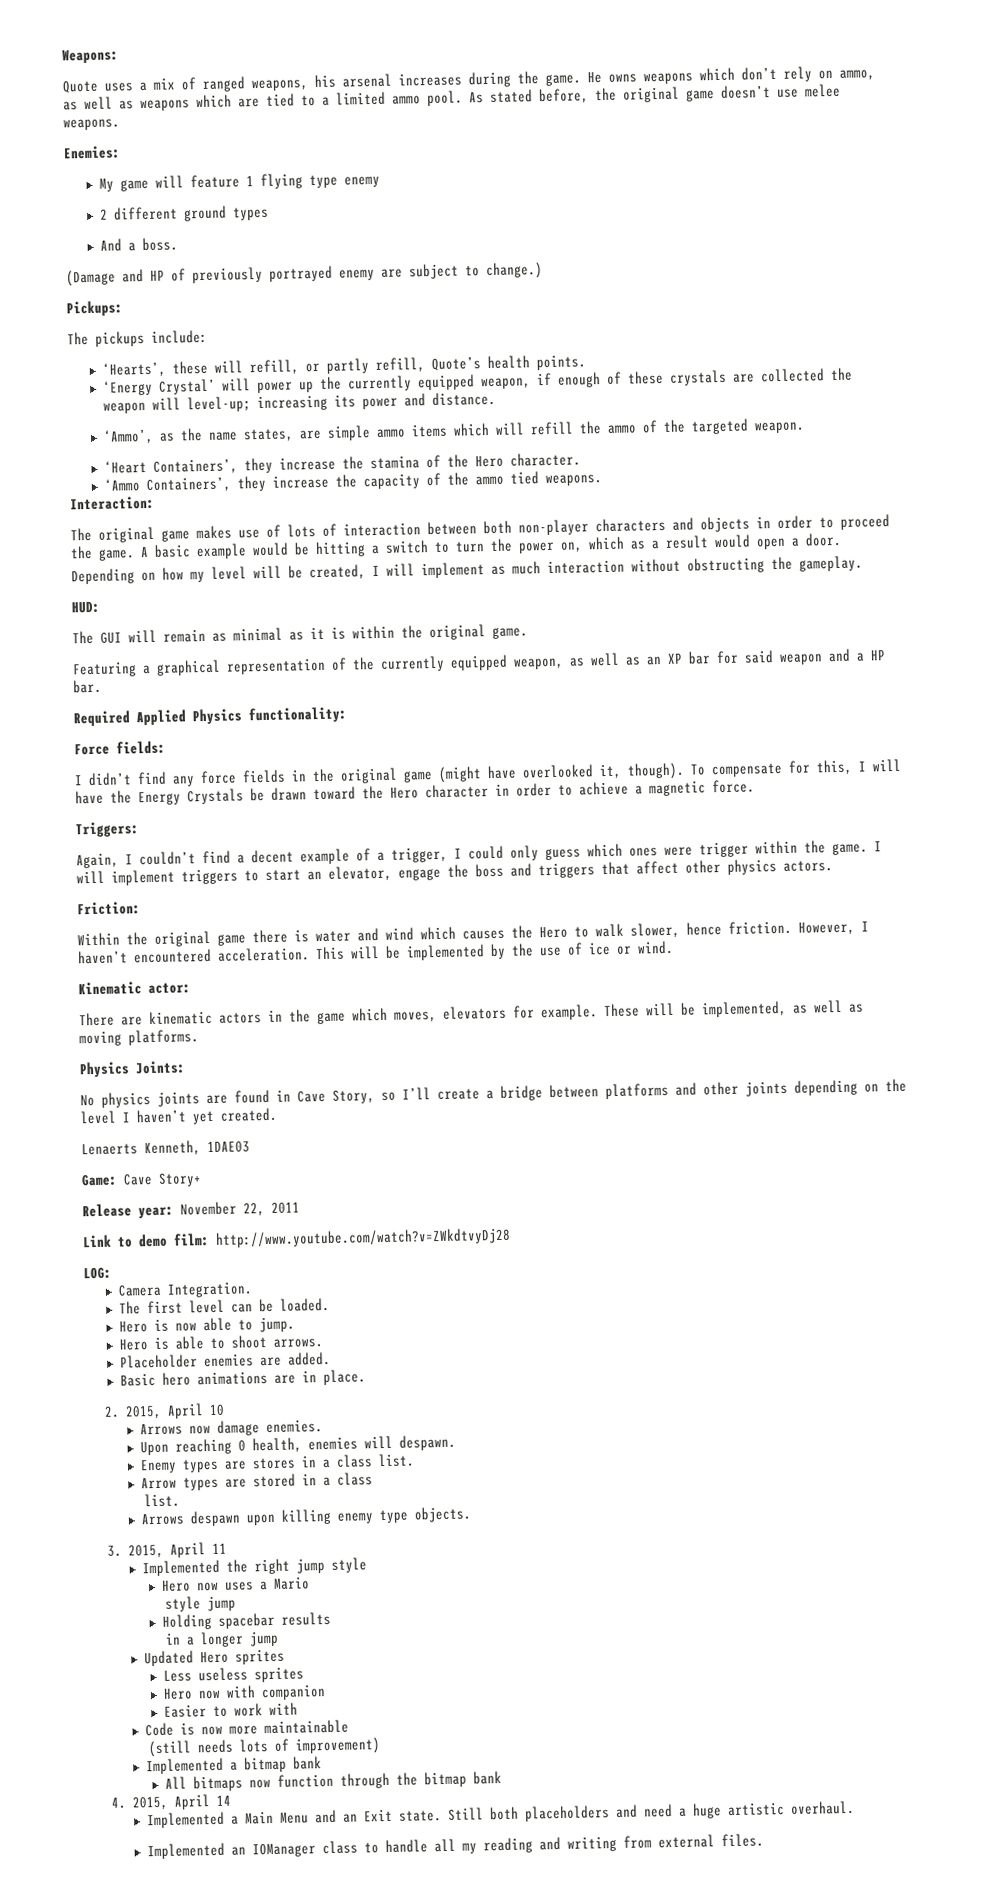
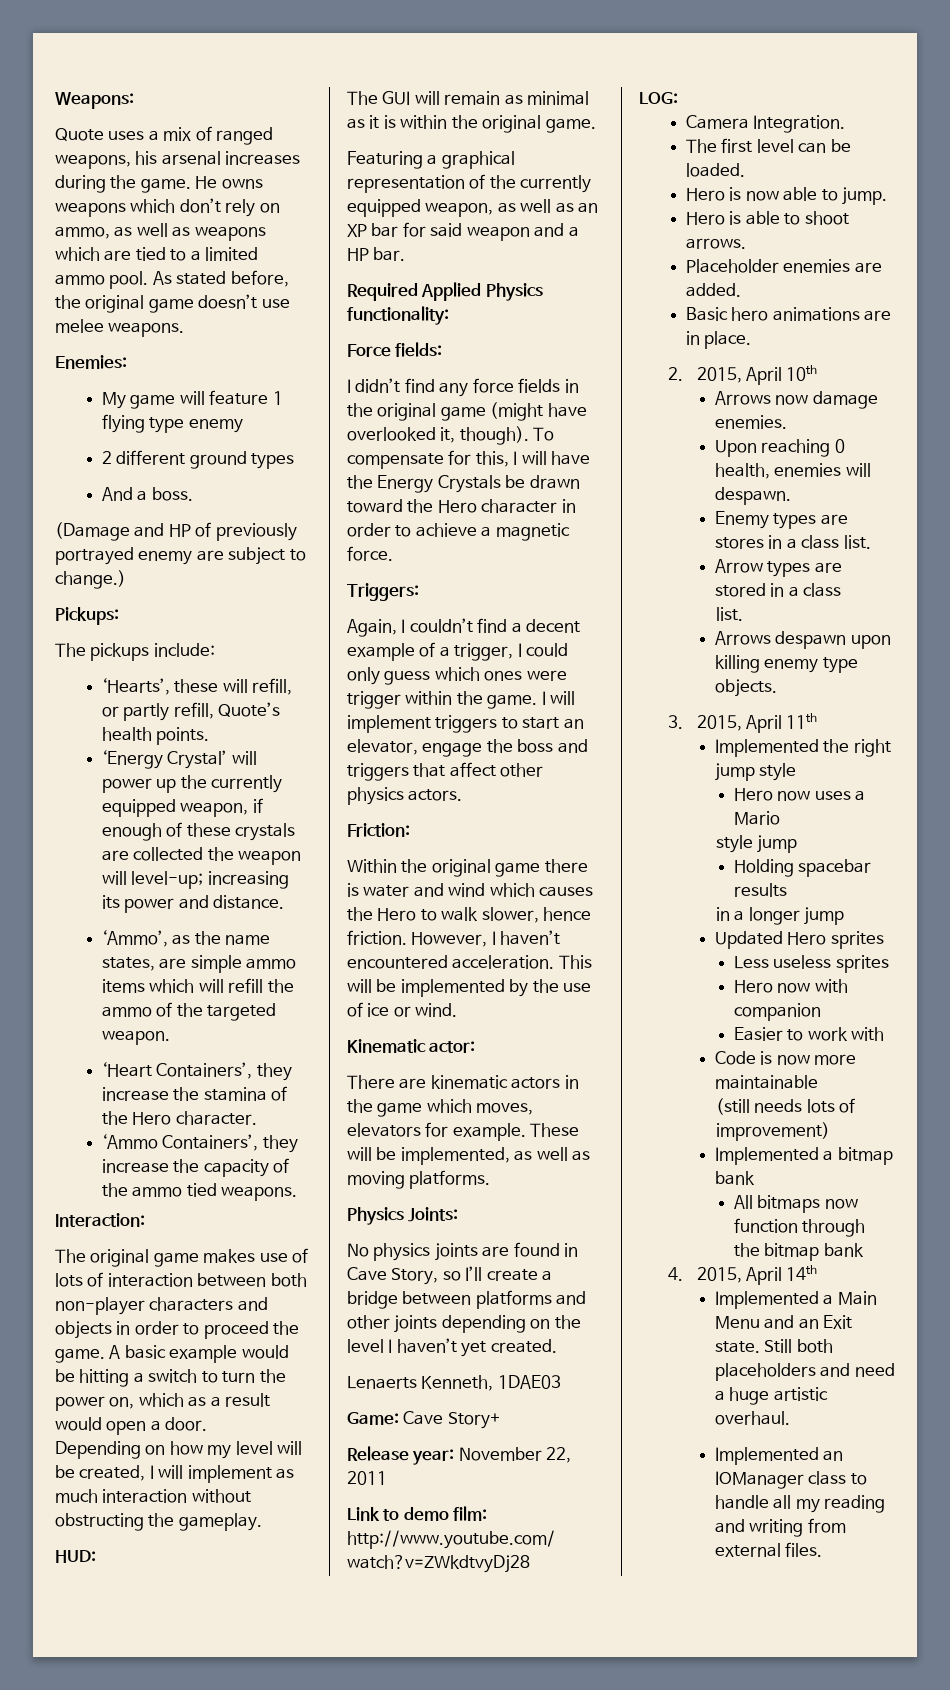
- 2. 2015, April 10
+ 2. 2015, April 10th
- 3. 2015, April 11
+ 3. 2015, April 11th
- 4. 2015, April 14
+ 4. 2015, April 14th

